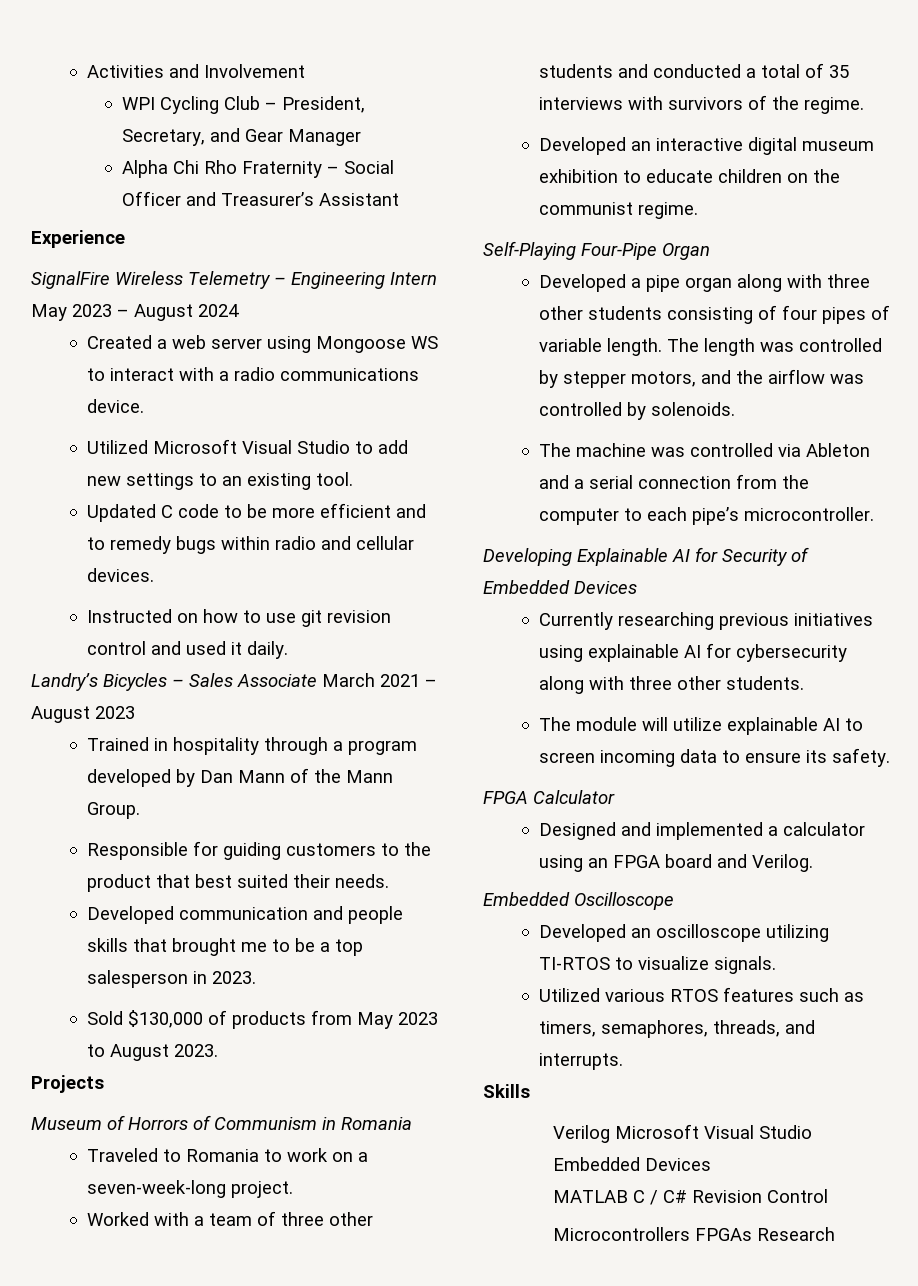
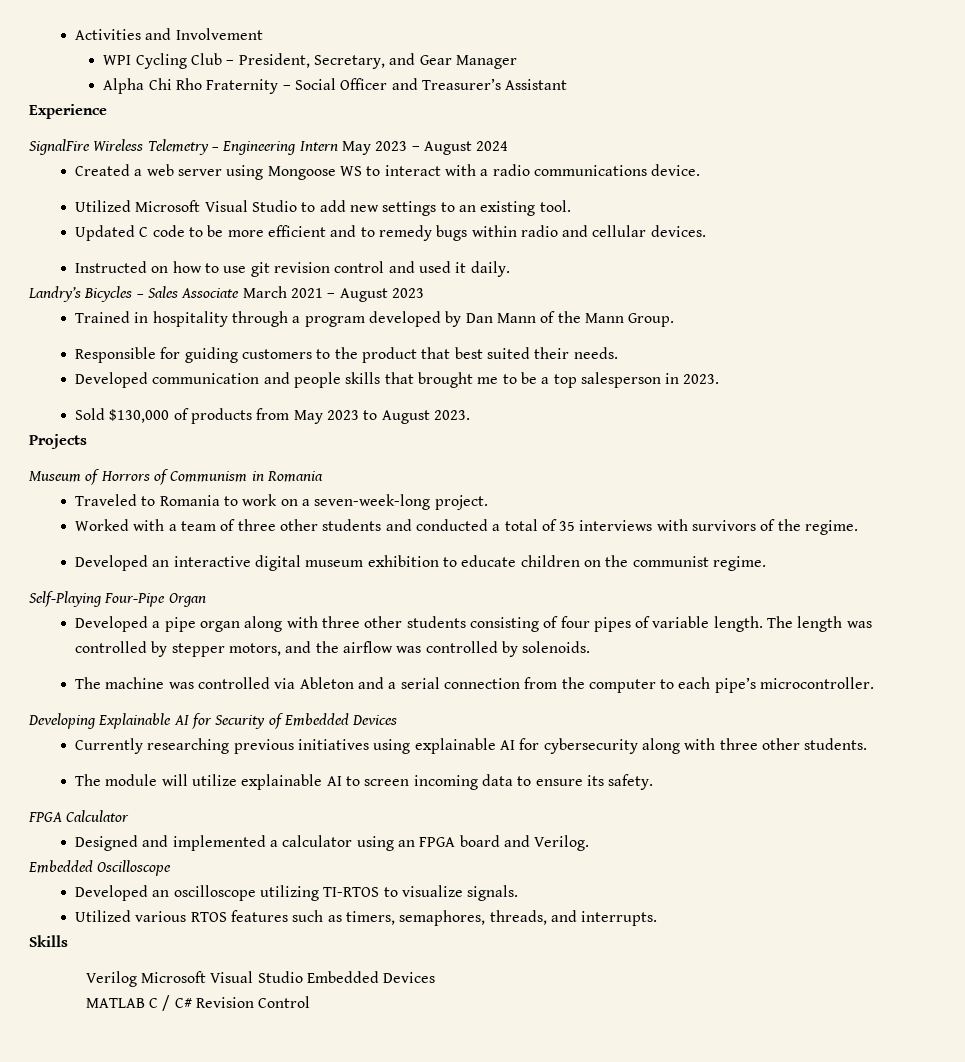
- Microcontrollers FPGAs Research

